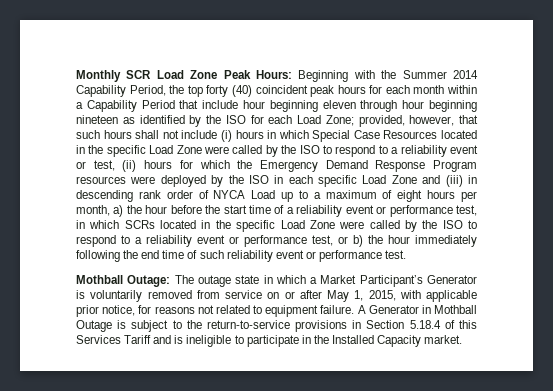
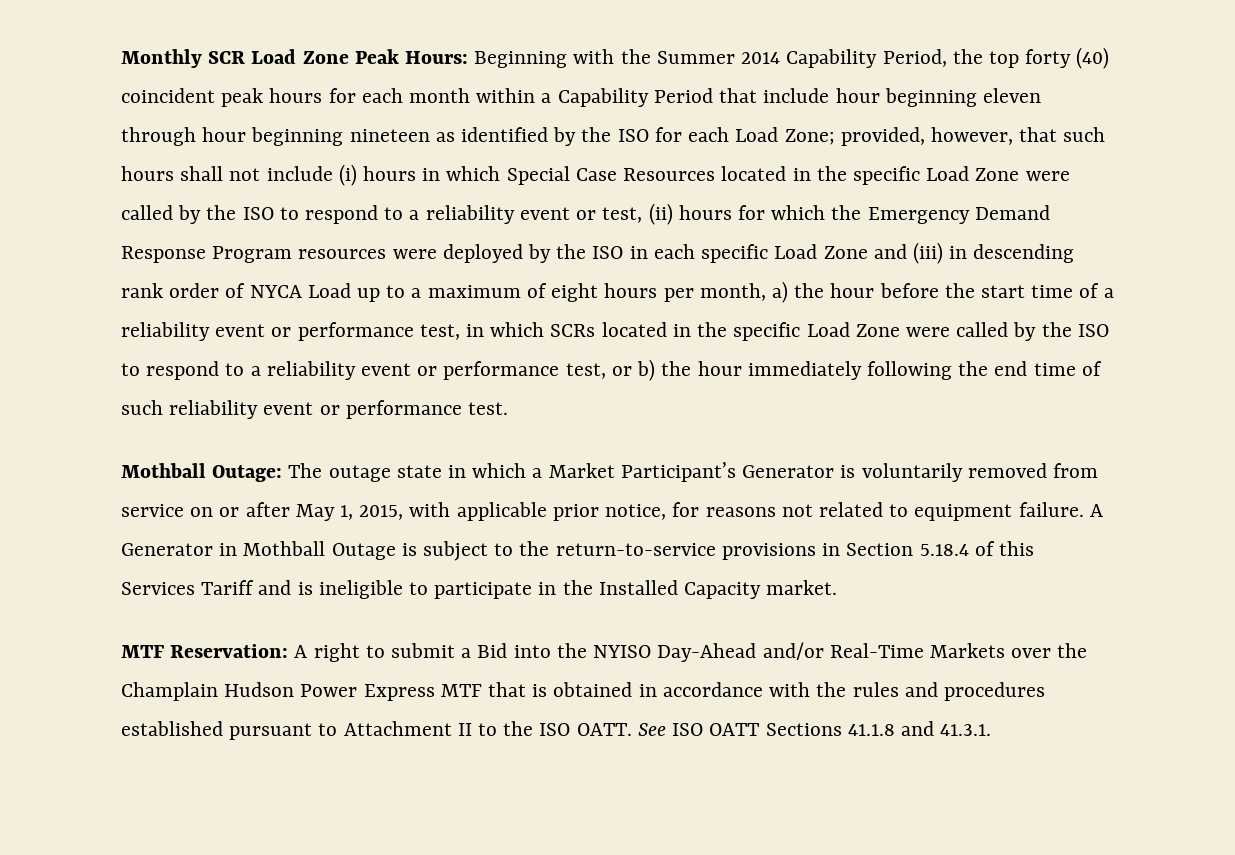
+ MTF Reservation: A right to submit a Bid into the NYISO Day-Ahead and/or Real-Time Markets over the Champlain Hudson Power Express MTF that is obtained in accordance with the rules and procedures established pursuant to Attachment II to the ISO OATT. See ISO OATT Sections 41.1.8 and 41.3.1.

